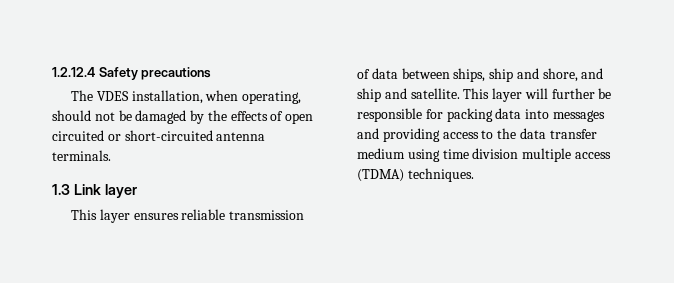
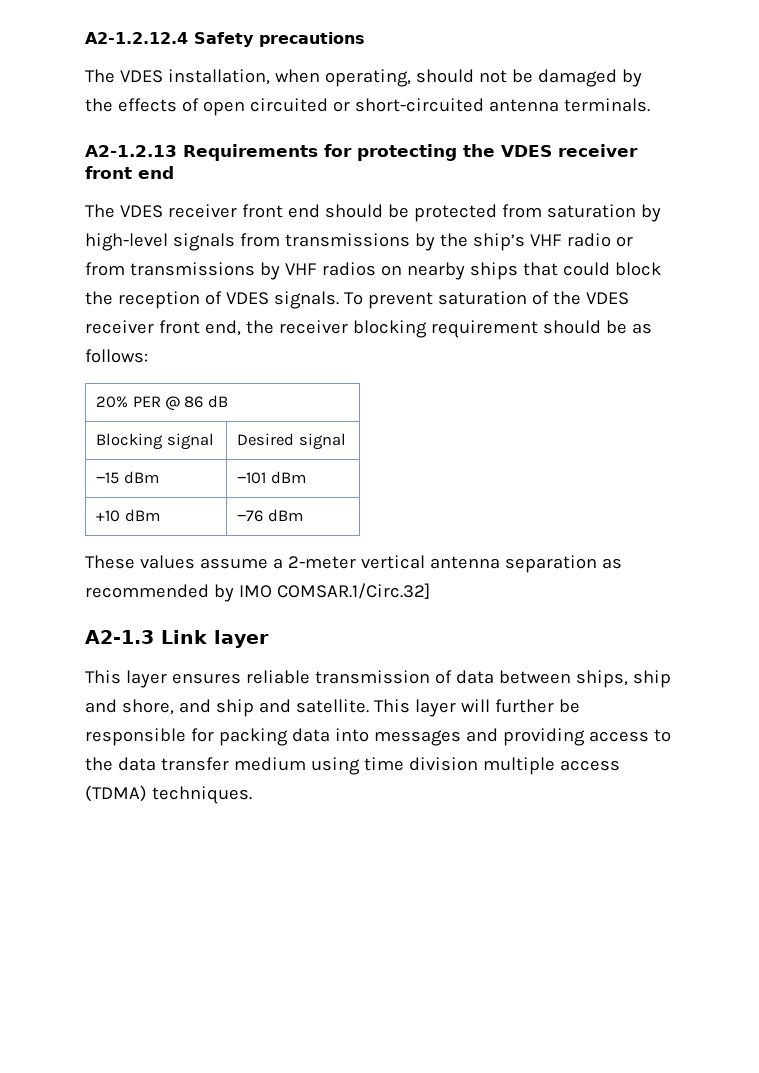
- 1.2.12.4 Safety precautions
+ A2-1.2.12.4 Safety precautions
- 1.3 Link layer
+ A2-1.2.13 Requirements for protecting the VDES receiver front end
+ The VDES receiver front end should be protected from saturation by high-level signals from transmissions by the ship’s VHF radio or from transmissions by VHF radios on nearby ships that could block the reception of VDES signals. To prevent saturation of the VDES receiver front end, the receiver blocking requirement should be as follows:
+ 20% PER @ 86 dB
+ Blocking signal | Desired signal
+ ‒15 dBm | ‒101 dBm
+ +10 dBm | ‒76 dBm
+ These values assume a 2-meter vertical antenna separation as recommended by IMO COMSAR.1/Circ.32]
+ A2-1.3 Link layer

